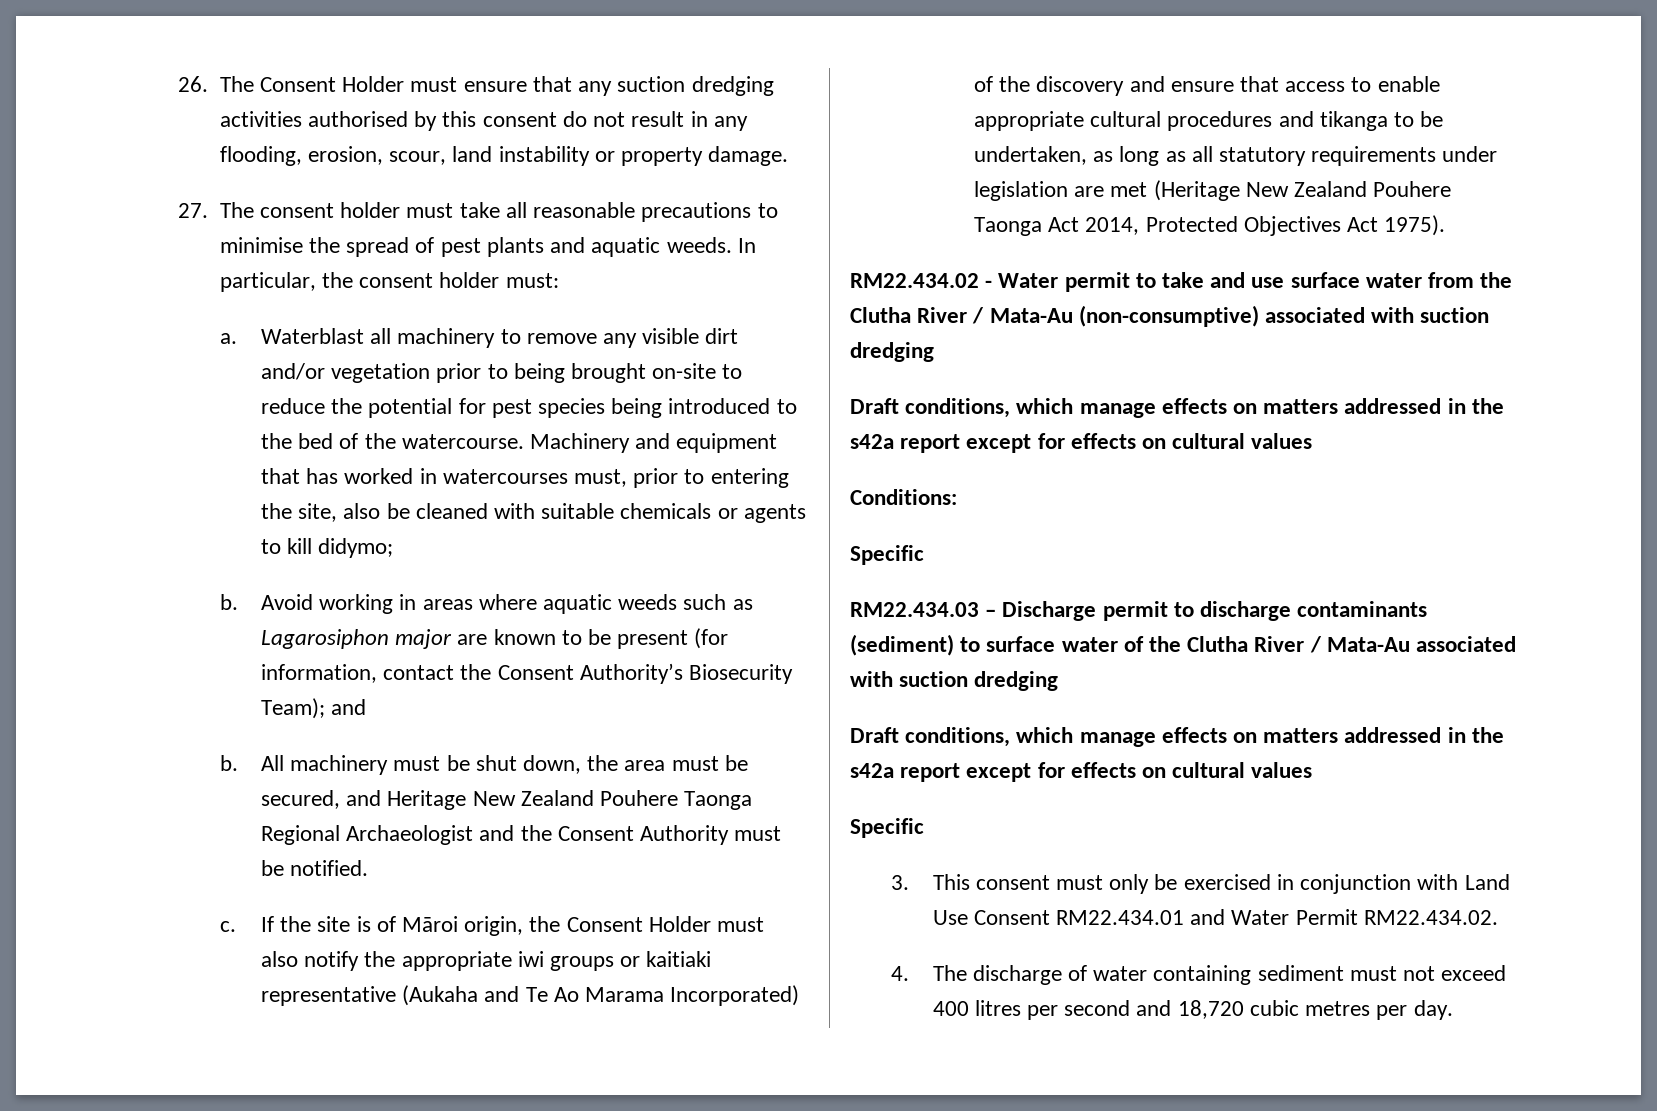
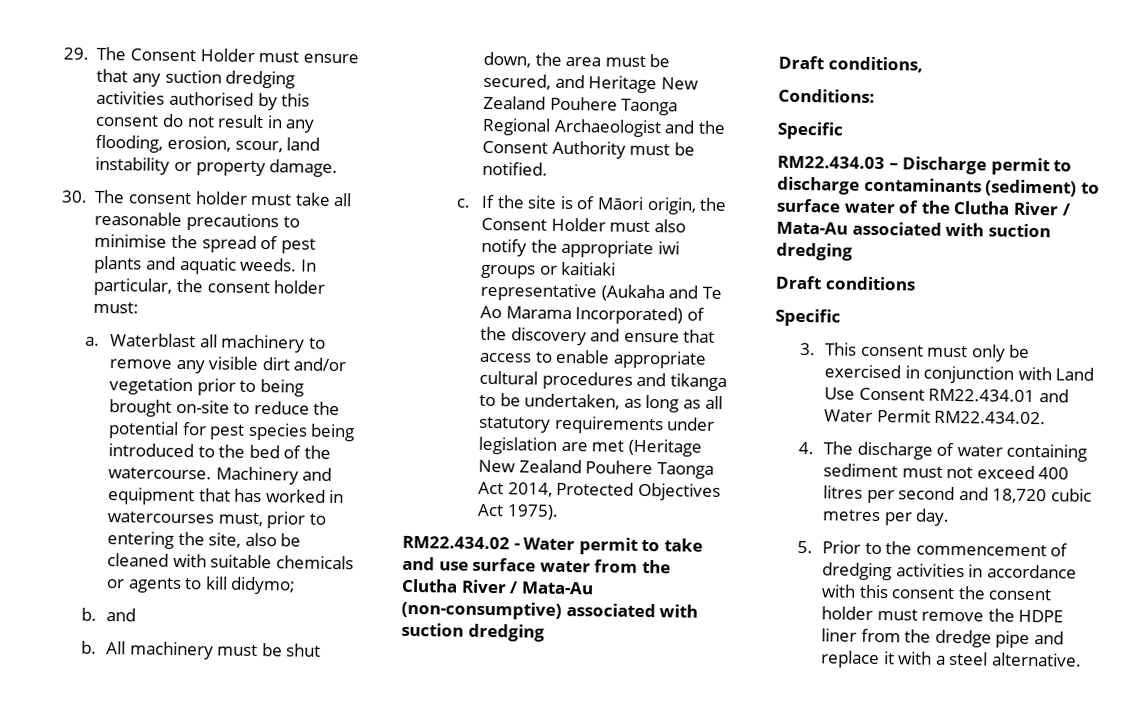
- 26. The Consent Holder must ensure that any suction dredging activities authorised by this consent do not result in any flooding, erosion, scour, land instability or property damage.
+ 29. The Consent Holder must ensure that any suction dredging activities authorised by this consent do not result in any flooding, erosion, scour, land instability or property damage.
- 27. The consent holder must take all reasonable precautions to minimise the spread of pest plants and aquatic weeds.
+ 30. The consent holder must take all reasonable precautions to minimise the spread of pest plants and aquatic weeds.
- b. Avoid working in areas where aquatic weeds such as Lagarosiphon major are known to be present (for information, contact the Consent Authority’s Biosecurity Team); and
+ b. and
- If the site is of Māroi origin, the Consent Holder must also notify the appropriate iwi groups or kaitiaki representative (Aukaha and Te Ao Marama Incorporated) of the discovery and ensure that access to enable appropriate cultural procedures and tikanga to be undertaken, as long as all statutory requirements under legislation are met (Heritage New Zealand Pouhere Taonga Act 2014, Protected Objectives Act 1975).
+ If the site is of Māori origin, the Consent Holder must also notify the appropriate iwi groups or kaitiaki representative (Aukaha and Te Ao Marama Incorporated) of the discovery and ensure that access to enable appropriate cultural procedures and tikanga to be undertaken, as long as all statutory requirements under legislation are met (Heritage New Zealand Pouhere Taonga Act 2014, Protected Objectives Act 1975).
  RM22.434.02 - Water permit to take and use surface water from the Clutha River / Mata-Au (non-consumptive) associated with suction dredging
- Draft conditions, which manage effects on matters addressed in the s42a report except for effects on cultural values
+ Draft conditions,
  RM22.434.03 – Discharge permit to discharge contaminants (sediment) to surface water of the Clutha River / Mata-Au associated with suction dredging
- Draft conditions, which manage effects on matters addressed in the s42a report except for effects on cultural values
+ Draft conditions
+ 5. Prior to the commencement of dredging activities in accordance with this consent the consent holder must remove the HDPE liner from the dredge pipe and replace it with a steel alternative.

